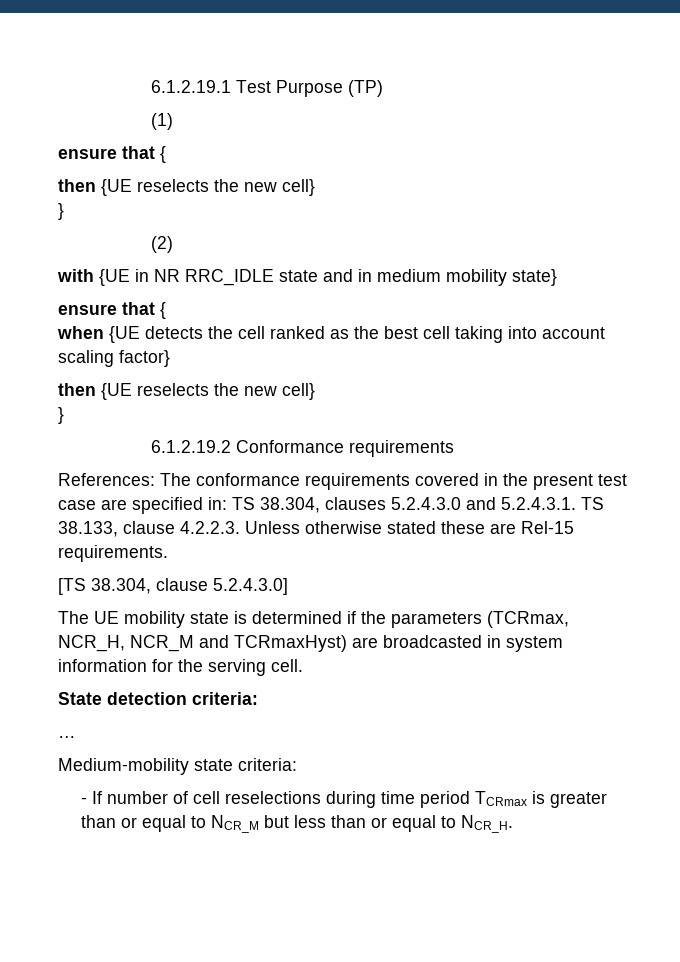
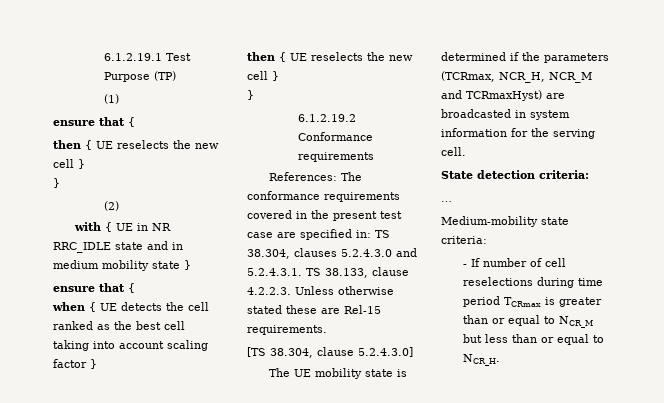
  (1)
  ensure that {
- then {UE reselects the new cell}
+ then { UE reselects the new cell }
- with {UE in NR RRC_IDLE state and in medium mobility state}
+ with { UE in NR RRC_IDLE state and in medium mobility state }
- when {UE detects the cell ranked as the best cell taking into account scaling factor}
- then {UE reselects the new cell}
+ when { UE detects the cell ranked as the best cell taking into account scaling factor }
+ then { UE reselects the new cell }

